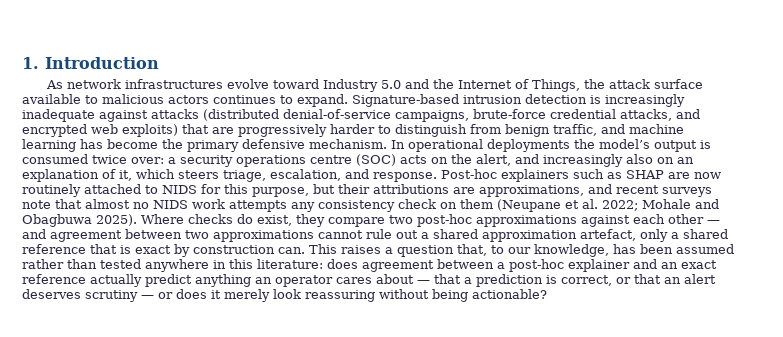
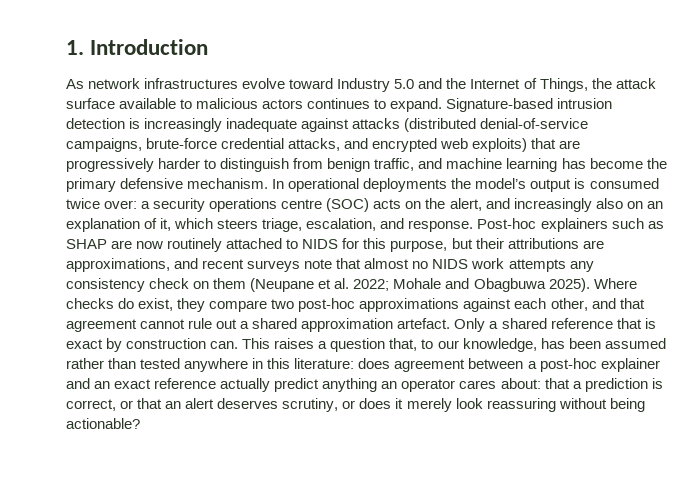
- Where checks do exist, they compare two post-hoc approximations against each other — and agreement between two approximations cannot rule out a shared approximation artefact, only a shared reference that is exact by construction can.
+ Where checks do exist, they compare two post-hoc approximations against each other, and that agreement cannot rule out a shared approximation artefact. Only a shared reference that is exact by construction can.
- This raises a question that, to our knowledge, has been assumed rather than tested anywhere in this literature: does agreement between a post-hoc explainer and an exact reference actually predict anything an operator cares about — that a prediction is correct, or that an alert deserves scrutiny — or does it merely look reassuring without being actionable?
+ This raises a question that, to our knowledge, has been assumed rather than tested anywhere in this literature: does agreement between a post-hoc explainer and an exact reference actually predict anything an operator cares about: that a prediction is correct, or that an alert deserves scrutiny, or does it merely look reassuring without being actionable?

